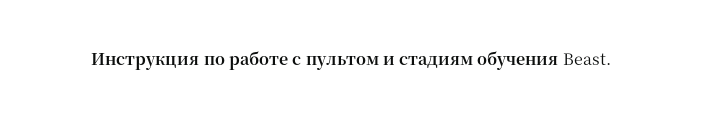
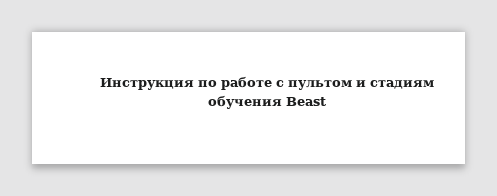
- Инструкция по работе с пультом и стадиям обучения Beast.
+ Инструкция по работе с пультом и стадиям обучения Beast

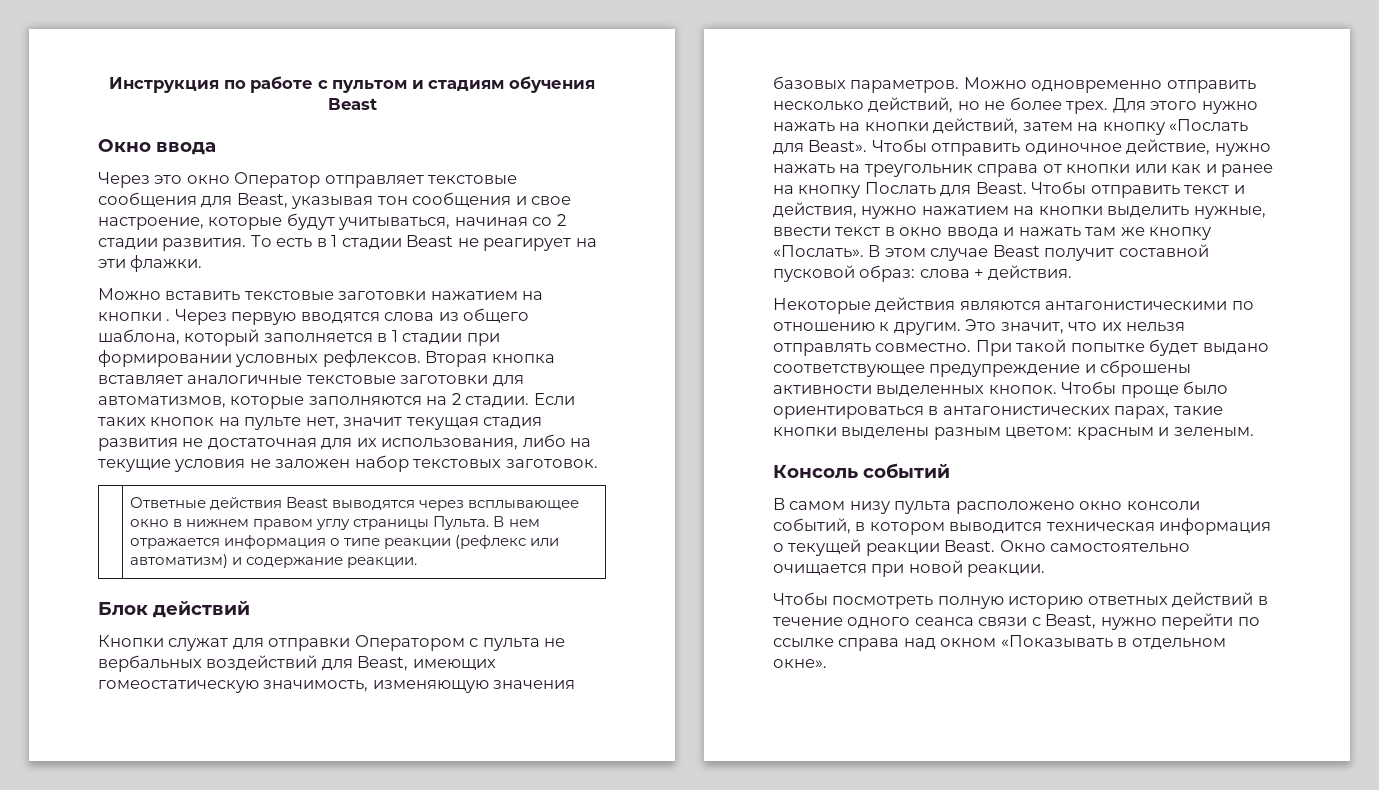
+ Окно ввода
+ Через это окно Оператор отправляет текстовые сообщения для Beast, указывая тон сообщения и свое настроение, которые будут учитываться, начиная со 2 стадии развития. То есть в 1 стадии Beast не реагирует на эти флажки.
+ Можно вставить текстовые заготовки нажатием на кнопки . Через первую вводятся слова из общего шаблона, который заполняется в 1 стадии при формировании условных рефлексов. Вторая кнопка вставляет аналогичные текстовые заготовки для автоматизмов, которые заполняются на 2 стадии. Если таких кнопок на пульте нет, значит текущая стадия развития не достаточная для их использования, либо на текущие условия не заложен набор текстовых заготовок.
+ | Ответные действия Beast выводятся через всплывающее окно в нижнем правом углу страницы Пульта. В нем отражается информация о типе реакции (рефлекс или автоматизм) и содержание реакции.
+ Блок действий
+ Кнопки служат для отправки Оператором с пульта не вербальных воздействий для Beast, имеющих гомеостатическую значимость, изменяющую значения базовых параметров. Можно одновременно отправить несколько действий, но не более трех. Для этого нужно нажать на кнопки действий, затем на кнопку «Послать для Beast». Чтобы отправить одиночное действие, нужно нажать на треугольник справа от кнопки или как и ранее на кнопку Послать для Beast. Чтобы отправить текст и действия, нужно нажатием на кнопки выделить нужные, ввести текст в окно ввода и нажать там же кнопку «Послать». В этом случае Beast получит составной пусковой образ: слова + действия.
+ Некоторые действия являются антагонистическими по отношению к другим. Это значит, что их нельзя отправлять совместно. При такой попытке будет выдано соответствующее предупреждение и сброшены активности выделенных кнопок. Чтобы проще было ориентироваться в антагонистических парах, такие кнопки выделены разным цветом: красным и зеленым.
+ Консоль событий
+ В самом низу пульта расположено окно консоли событий, в котором выводится техническая информация о текущей реакции Beast. Окно самостоятельно очищается при новой реакции.
+ Чтобы посмотреть полную историю ответных действий в течение одного сеанса связи с Beast, нужно перейти по ссылке справа над окном «Показывать в отдельном окне».

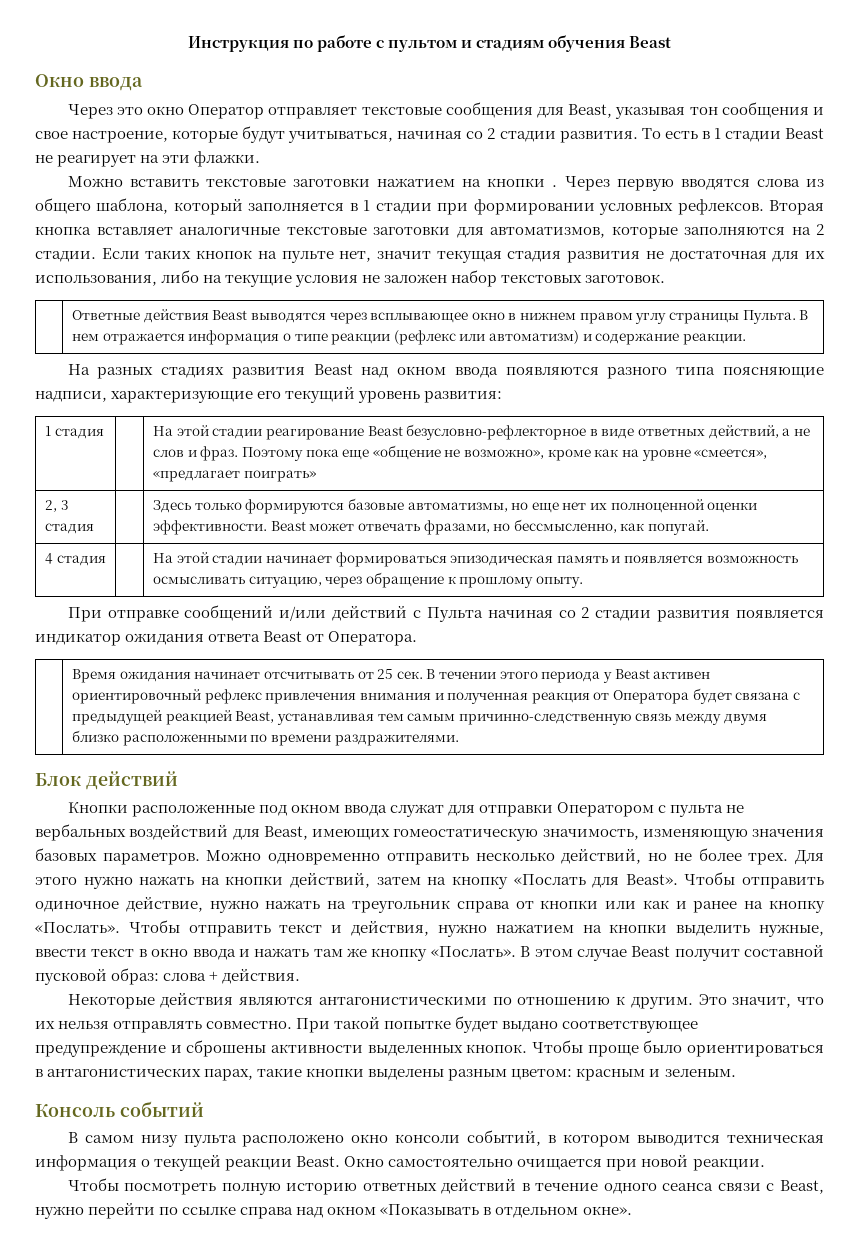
+ На разных стадиях развития Beast над окном ввода появляются разного типа поясняющие надписи, характеризующие его текущий уровень развития:
+ 1 стадия | | На этой стадии реагирование Beast безусловно-рефлекторное в виде ответных действий, а не слов и фраз. Поэтому пока еще «общение не возможно», кроме как на уровне «смеется», «предлагает поиграть»
+ 2, 3 стадия | | Здесь только формируются базовые автоматизмы, но еще нет их полноценной оценки эффективности. Beast может отвечать фразами, но бессмысленно, как попугай.
+ 4 стадия | | На этой стадии начинает формироваться эпизодическая память и появляется возможность осмысливать ситуацию, через обращение к прошлому опыту.
+ При отправке сообщений и/или действий с Пульта начиная со 2 стадии развития появляется индикатор ожидания ответа Beast от Оператора.
+ | Время ожидания начинает отсчитывать от 25 сек. В течении этого периода у Beast активен ориентировочный рефлекс привлечения внимания и полученная реакция от Оператора будет связана с предыдущей реакцией Beast, устанавливая тем самым причинно-следственную связь между двумя близко расположенными по времени раздражителями.
- Кнопки служат для отправки Оператором с пульта не вербальных воздействий для Beast, имеющих гомеостатическую значимость, изменяющую значения базовых параметров.
+ Кнопки расположенные под окном ввода служат для отправки Оператором с пульта не вербальных воздействий для Beast, имеющих гомеостатическую значимость, изменяющую значения базовых параметров.
- Чтобы отправить одиночное действие, нужно нажать на треугольник справа от кнопки или как и ранее на кнопку Послать для Beast.
+ Чтобы отправить одиночное действие, нужно нажать на треугольник справа от кнопки или как и ранее на кнопку «Послать».

